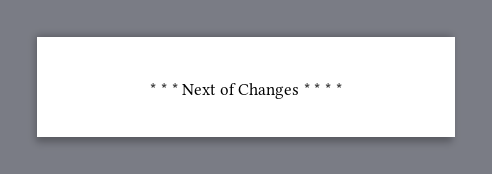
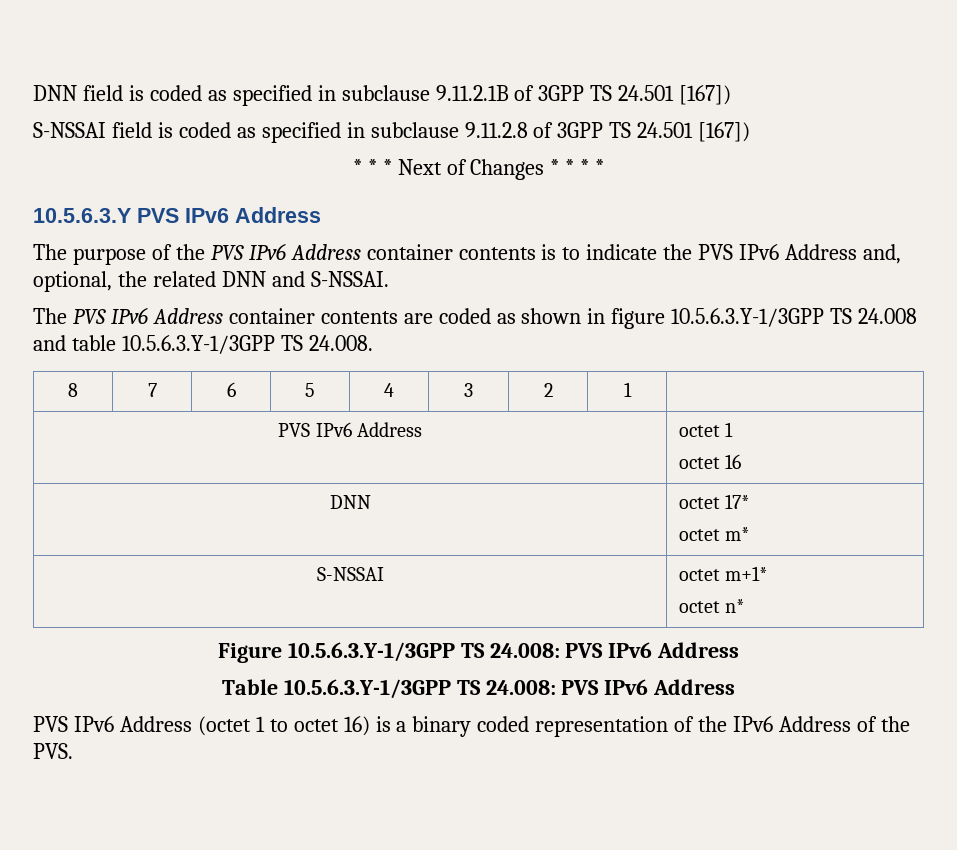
+ DNN field is coded as specified in subclause 9.11.2.1B of 3GPP TS 24.501 [167])
+ S-NSSAI field is coded as specified in subclause 9.11.2.8 of 3GPP TS 24.501 [167])
+ 10.5.6.3.Y PVS IPv6 Address
+ The purpose of the PVS IPv6 Address container contents is to indicate the PVS IPv6 Address and, optional, the related DNN and S-NSSAI.
+ The PVS IPv6 Address container contents are coded as shown in figure 10.5.6.3.Y-1/3GPP TS 24.008 and table 10.5.6.3.Y-1/3GPP TS 24.008.
+ 8 | 7 | 6 | 5 | 4 | 3 | 2 | 1 |
+ PVS IPv6 Address | octet 1
+ octet 16
+ DNN | octet 17*
+ octet m*
+ S-NSSAI | octet m+1*
+ octet n*
+ Figure 10.5.6.3.Y-1/3GPP TS 24.008: PVS IPv6 Address
+ Table 10.5.6.3.Y-1/3GPP TS 24.008: PVS IPv6 Address
+ PVS IPv6 Address (octet 1 to octet 16) is a binary coded representation of the IPv6 Address of the PVS.

